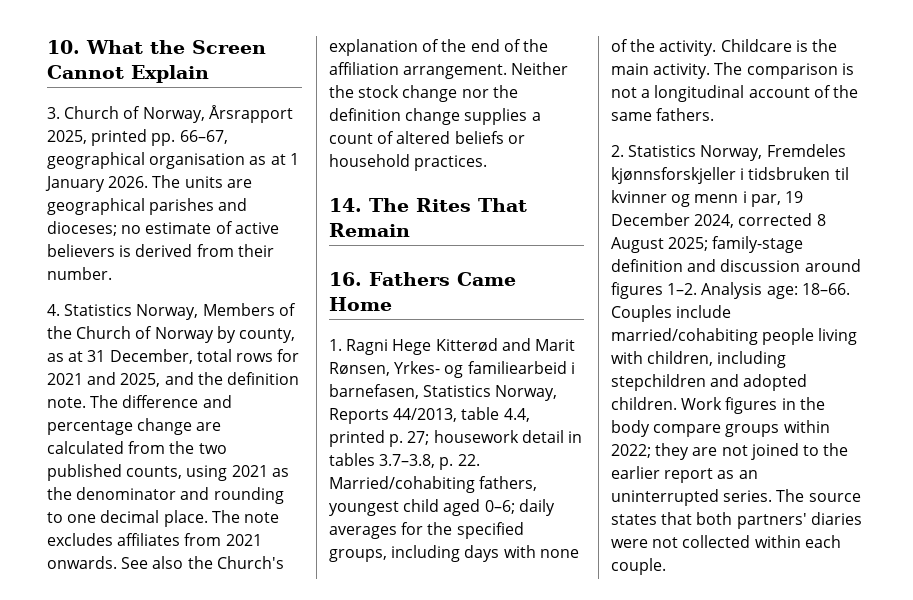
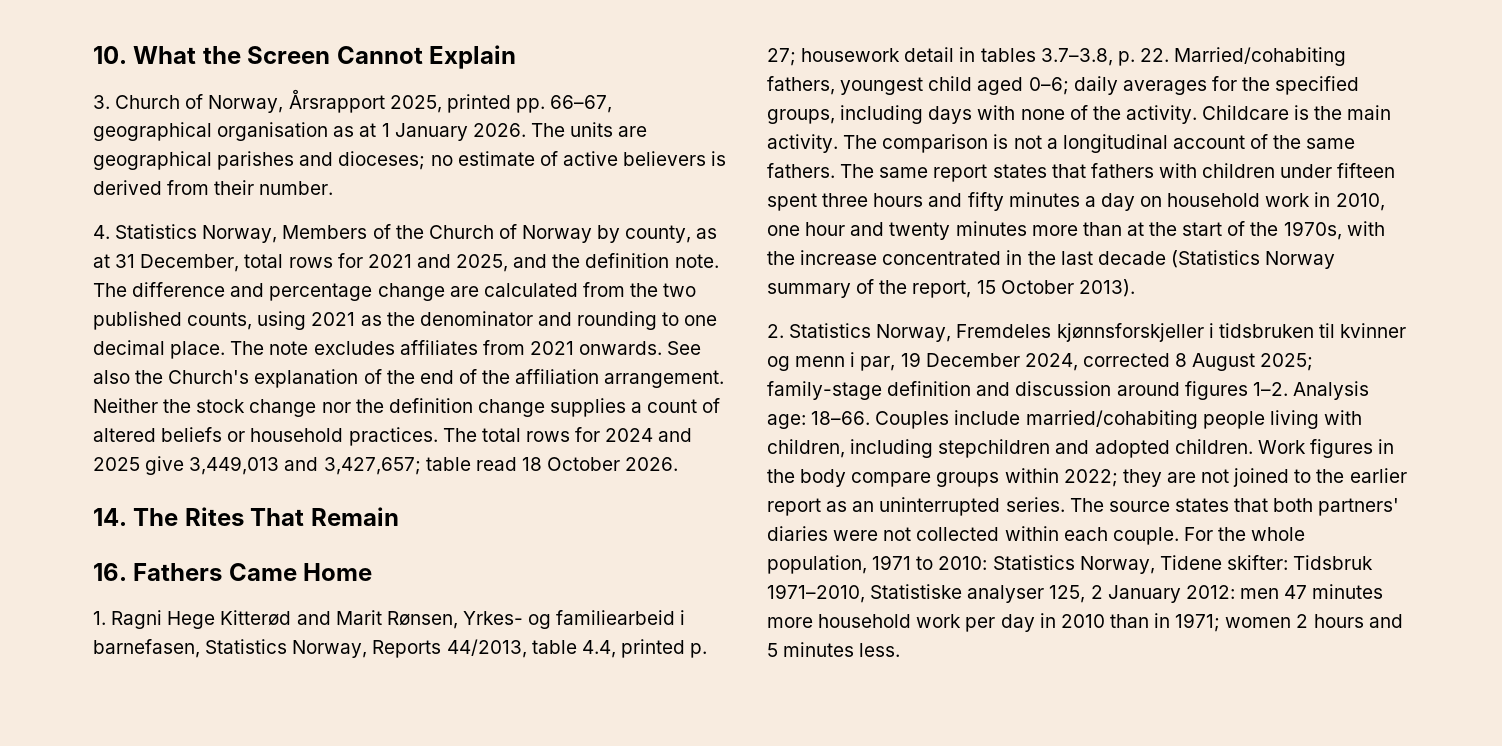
+ The total rows for 2024 and 2025 give 3,449,013 and 3,427,657; table read 18 October 2026.
+ The same report states that fathers with children under fifteen spent three hours and fifty minutes a day on household work in 2010, one hour and twenty minutes more than at the start of the 1970s, with the increase concentrated in the last decade (Statistics Norway summary of the report, 15 October 2013).
+ For the whole population, 1971 to 2010: Statistics Norway, Tidene skifter: Tidsbruk 1971–2010, Statistiske analyser 125, 2 January 2012: men 47 minutes more household work per day in 2010 than in 1971; women 2 hours and 5 minutes less.

